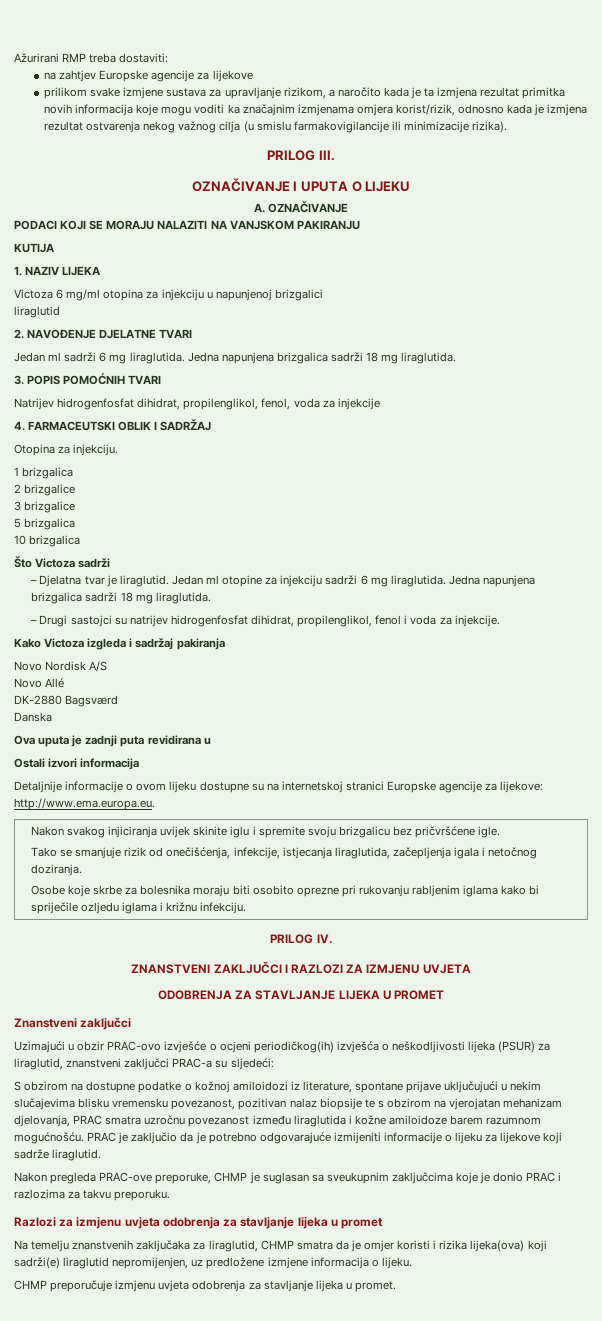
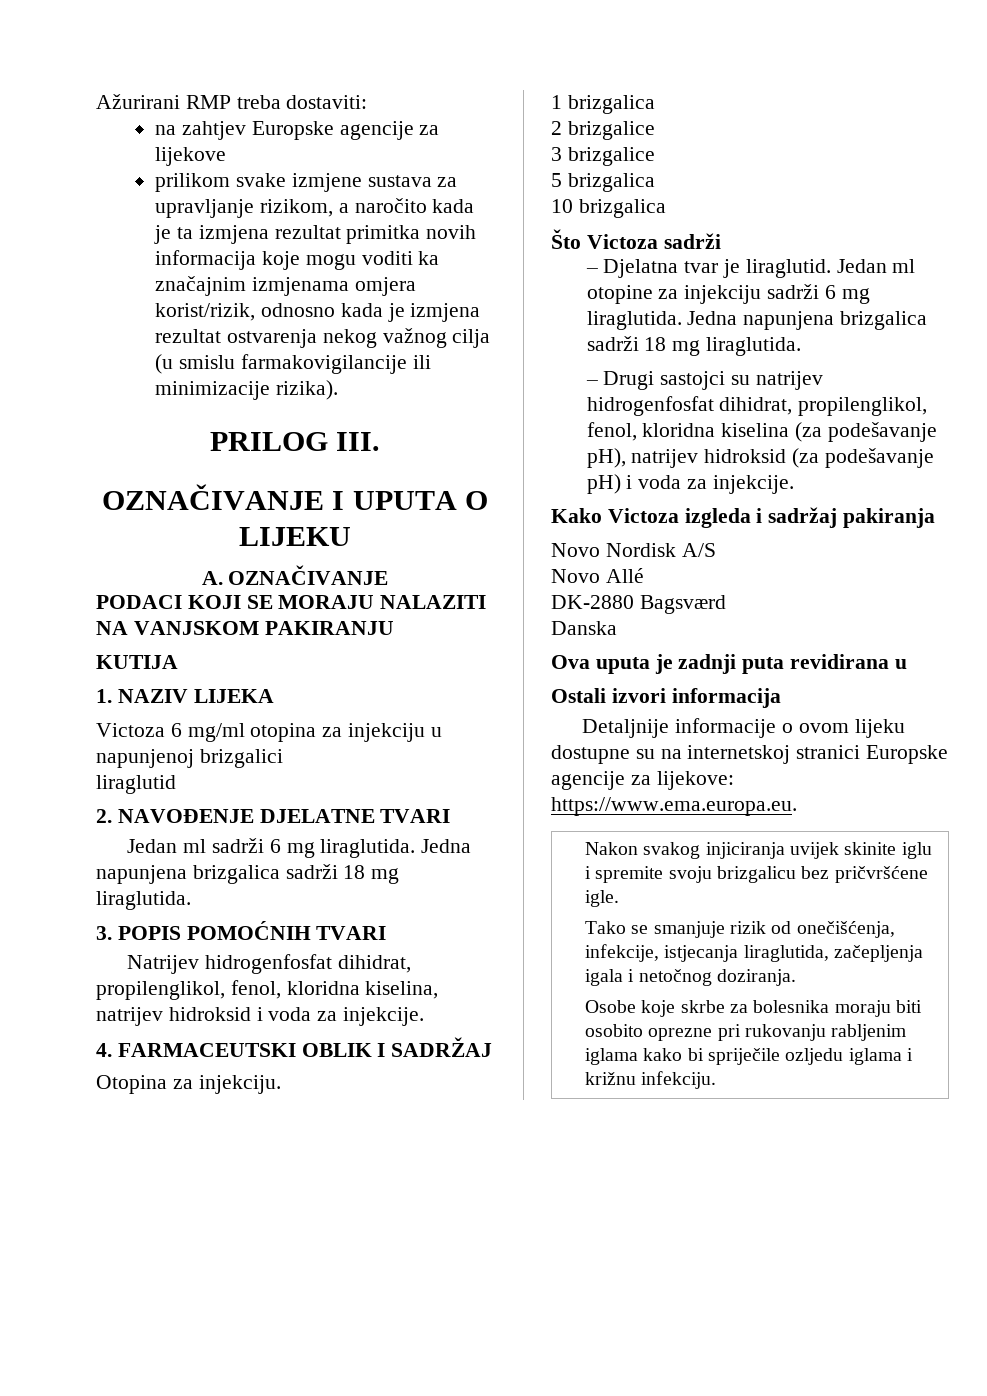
- Natrijev hidrogenfosfat dihidrat, propilenglikol, fenol, voda za injekcije
+ Natrijev hidrogenfosfat dihidrat, propilenglikol, fenol, kloridna kiselina, natrijev hidroksid i voda za injekcije.
- – Drugi sastojci su natrijev hidrogenfosfat dihidrat, propilenglikol, fenol i voda za injekcije.
+ – Drugi sastojci su natrijev hidrogenfosfat dihidrat, propilenglikol, fenol, kloridna kiselina (za podešavanje pH), natrijev hidroksid (za podešavanje pH) i voda za injekcije.
- Detaljnije informacije o ovom lijeku dostupne su na internetskoj stranici Europske agencije za lijekove: http://www.ema.europa.eu.
+ Detaljnije informacije o ovom lijeku dostupne su na internetskoj stranici Europske agencije za lijekove: https://www.ema.europa.eu.
- PRILOG IV.
- ZNANSTVENI ZAKLJUČCI I RAZLOZI ZA IZMJENU UVJETA
- ODOBRENJA ZA STAVLJANJE LIJEKA U PROMET
- Znanstveni zaključci
- Uzimajući u obzir PRAC-ovo izvješće o ocjeni periodičkog(ih) izvješća o neškodljivosti lijeka (PSUR) za liraglutid, znanstveni zaključci PRAC-a su sljedeći:
- S obzirom na dostupne podatke o kožnoj amiloidozi iz literature, spontane prijave uključujući u nekim slučajevima blisku vremensku povezanost, pozitivan nalaz biopsije te s obzirom na vjerojatan mehanizam djelovanja, PRAC smatra uzročnu povezanost između liraglutida i kožne amiloidoze barem razumnom mogućnošću. PRAC je zaključio da je potrebno odgovarajuće izmijeniti informacije o lijeku za lijekove koji sadrže liraglutid.
- Nakon pregleda PRAC-ove preporuke, CHMP je suglasan sa sveukupnim zaključcima koje je donio PRAC i razlozima za takvu preporuku.
- Razlozi za izmjenu uvjeta odobrenja za stavljanje lijeka u promet
- Na temelju znanstvenih zaključaka za liraglutid, CHMP smatra da je omjer koristi i rizika lijeka(ova) koji sadrži(e) liraglutid nepromijenjen, uz predložene izmjene informacija o lijeku.
- CHMP preporučuje izmjenu uvjeta odobrenja za stavljanje lijeka u promet.

